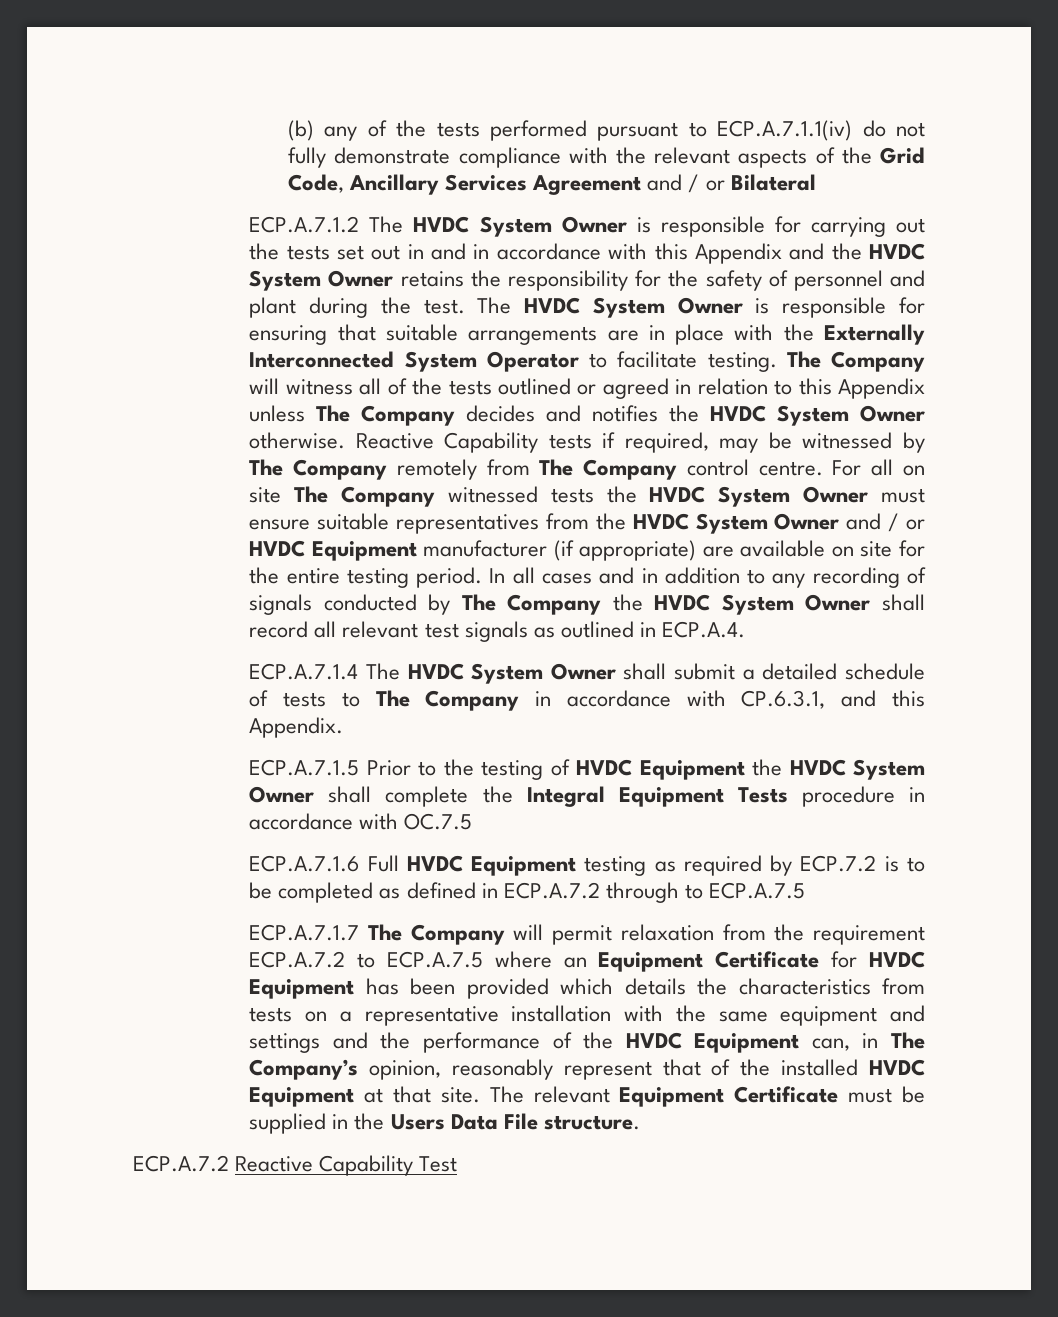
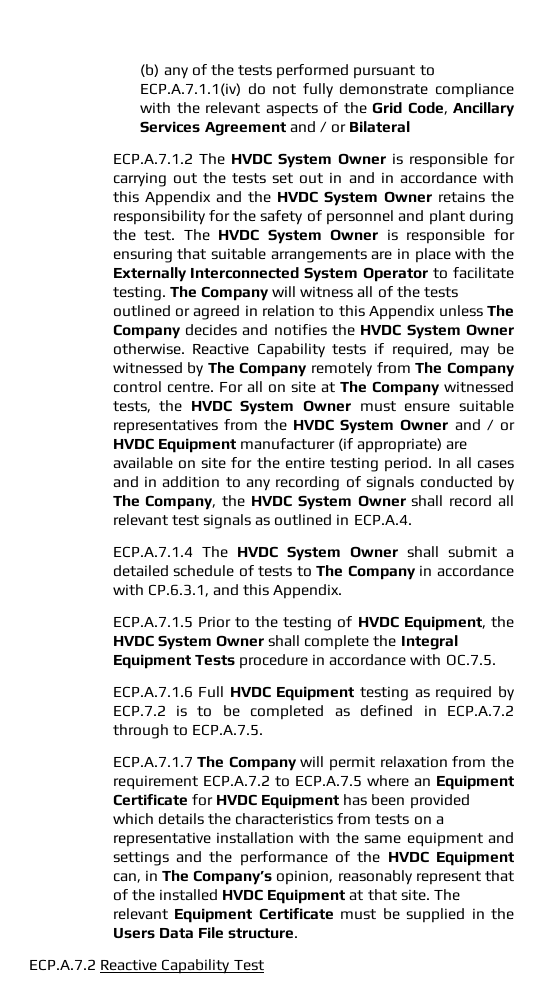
- For all on site The Company witnessed tests the HVDC System Owner must ensure suitable representatives from the HVDC System Owner and / or HVDC Equipment manufacturer (if appropriate) are available on site for the entire testing period.
+ For all on site at The Company witnessed tests, the HVDC System Owner must ensure suitable representatives from the HVDC System Owner and / or HVDC Equipment manufacturer (if appropriate) are available on site for the entire testing period.
- In all cases and in addition to any recording of signals conducted by The Company the HVDC System Owner shall record all relevant test signals as outlined in ECP.A.4.
+ In all cases and in addition to any recording of signals conducted by The Company, the HVDC System Owner shall record all relevant test signals as outlined in ECP.A.4.
- ECP.A.7.1.5 Prior to the testing of HVDC Equipment the HVDC System Owner shall complete the Integral Equipment Tests procedure in accordance with OC.7.5
+ ECP.A.7.1.5 Prior to the testing of HVDC Equipment, the HVDC System Owner shall complete the Integral Equipment Tests procedure in accordance with OC.7.5.
- ECP.A.7.1.6 Full HVDC Equipment testing as required by ECP.7.2 is to be completed as defined in ECP.A.7.2 through to ECP.A.7.5
+ ECP.A.7.1.6 Full HVDC Equipment testing as required by ECP.7.2 is to be completed as defined in ECP.A.7.2 through to ECP.A.7.5.

